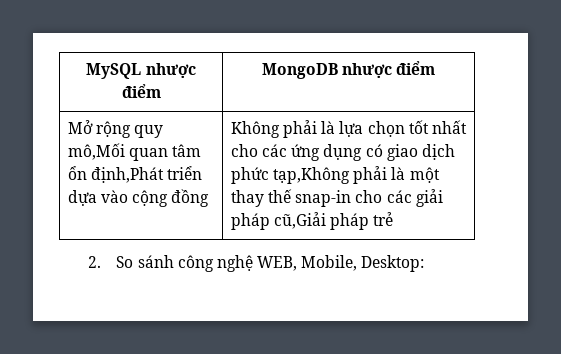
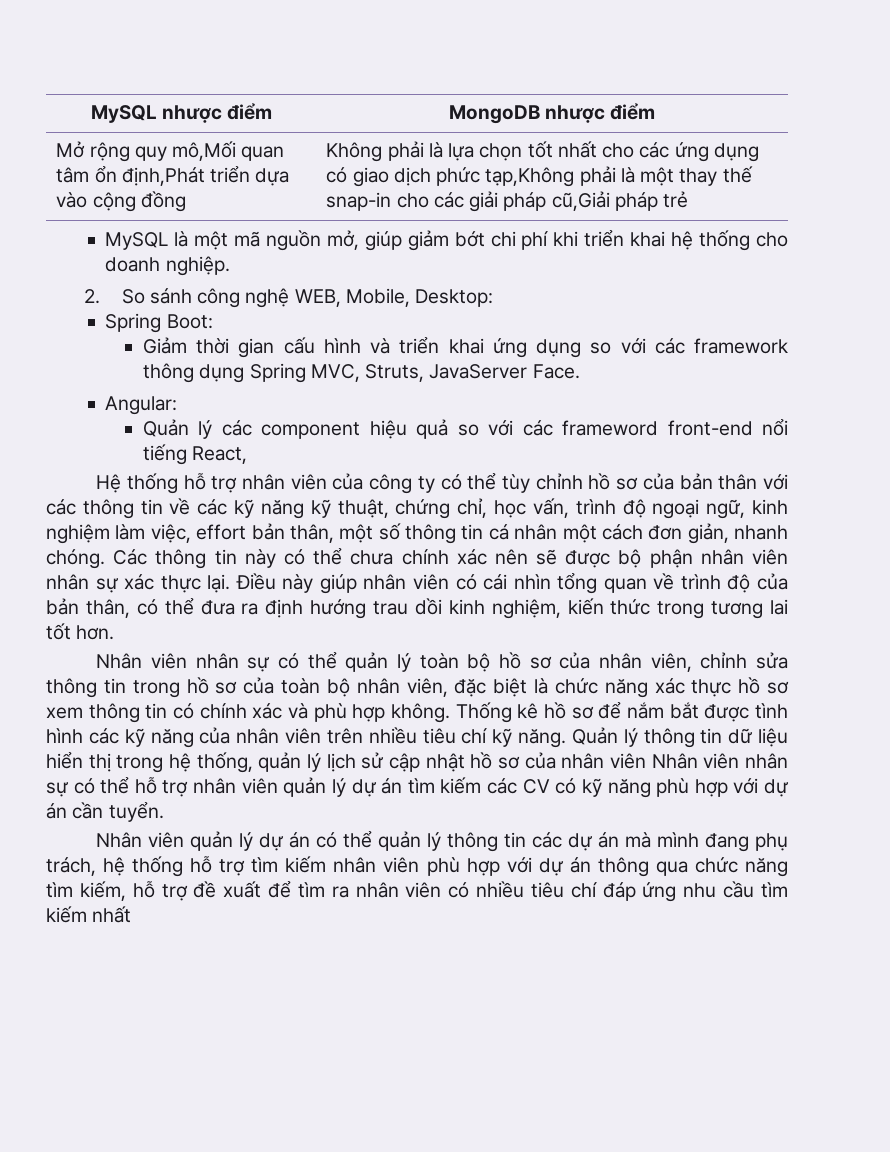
+ MySQL là một mã nguồn mở, giúp giảm bớt chi phí khi triển khai hệ thống cho doanh nghiệp.
+ Spring Boot:
+ Giảm thời gian cấu hình và triển khai ứng dụng so với các framework thông dụng Spring MVC, Struts, JavaServer Face.
+ Angular:
+ Quản lý các component hiệu quả so với các frameword front-end nổi tiếng React,
+ Hệ thống hỗ trợ nhân viên của công ty có thể tùy chỉnh hồ sơ của bản thân với các thông tin về các kỹ năng kỹ thuật, chứng chỉ, học vấn, trình độ ngoại ngữ, kinh nghiệm làm việc, effort bản thân, một số thông tin cá nhân một cách đơn giản, nhanh chóng. Các thông tin này có thể chưa chính xác nên sẽ được bộ phận nhân viên nhân sự xác thực lại. Điều này giúp nhân viên có cái nhìn tổng quan về trình độ của bản thân, có thể đưa ra định hướng trau dồi kinh nghiệm, kiến thức trong tương lai tốt hơn.
+ Nhân viên nhân sự có thể quản lý toàn bộ hồ sơ của nhân viên, chỉnh sửa thông tin trong hồ sơ của toàn bộ nhân viên, đặc biệt là chức năng xác thực hồ sơ xem thông tin có chính xác và phù hợp không. Thống kê hồ sơ để nắm bắt được tình hình các kỹ năng của nhân viên trên nhiều tiêu chí kỹ năng. Quản lý thông tin dữ liệu hiển thị trong hệ thống, quản lý lịch sử cập nhật hồ sơ của nhân viên Nhân viên nhân sự có thể hỗ trợ nhân viên quản lý dự án tìm kiếm các CV có kỹ năng phù hợp với dự án cần tuyển.
+ Nhân viên quản lý dự án có thể quản lý thông tin các dự án mà mình đang phụ trách, hệ thống hỗ trợ tìm kiếm nhân viên phù hợp với dự án thông qua chức năng tìm kiếm, hỗ trợ đề xuất để tìm ra nhân viên có nhiều tiêu chí đáp ứng nhu cầu tìm kiếm nhất

